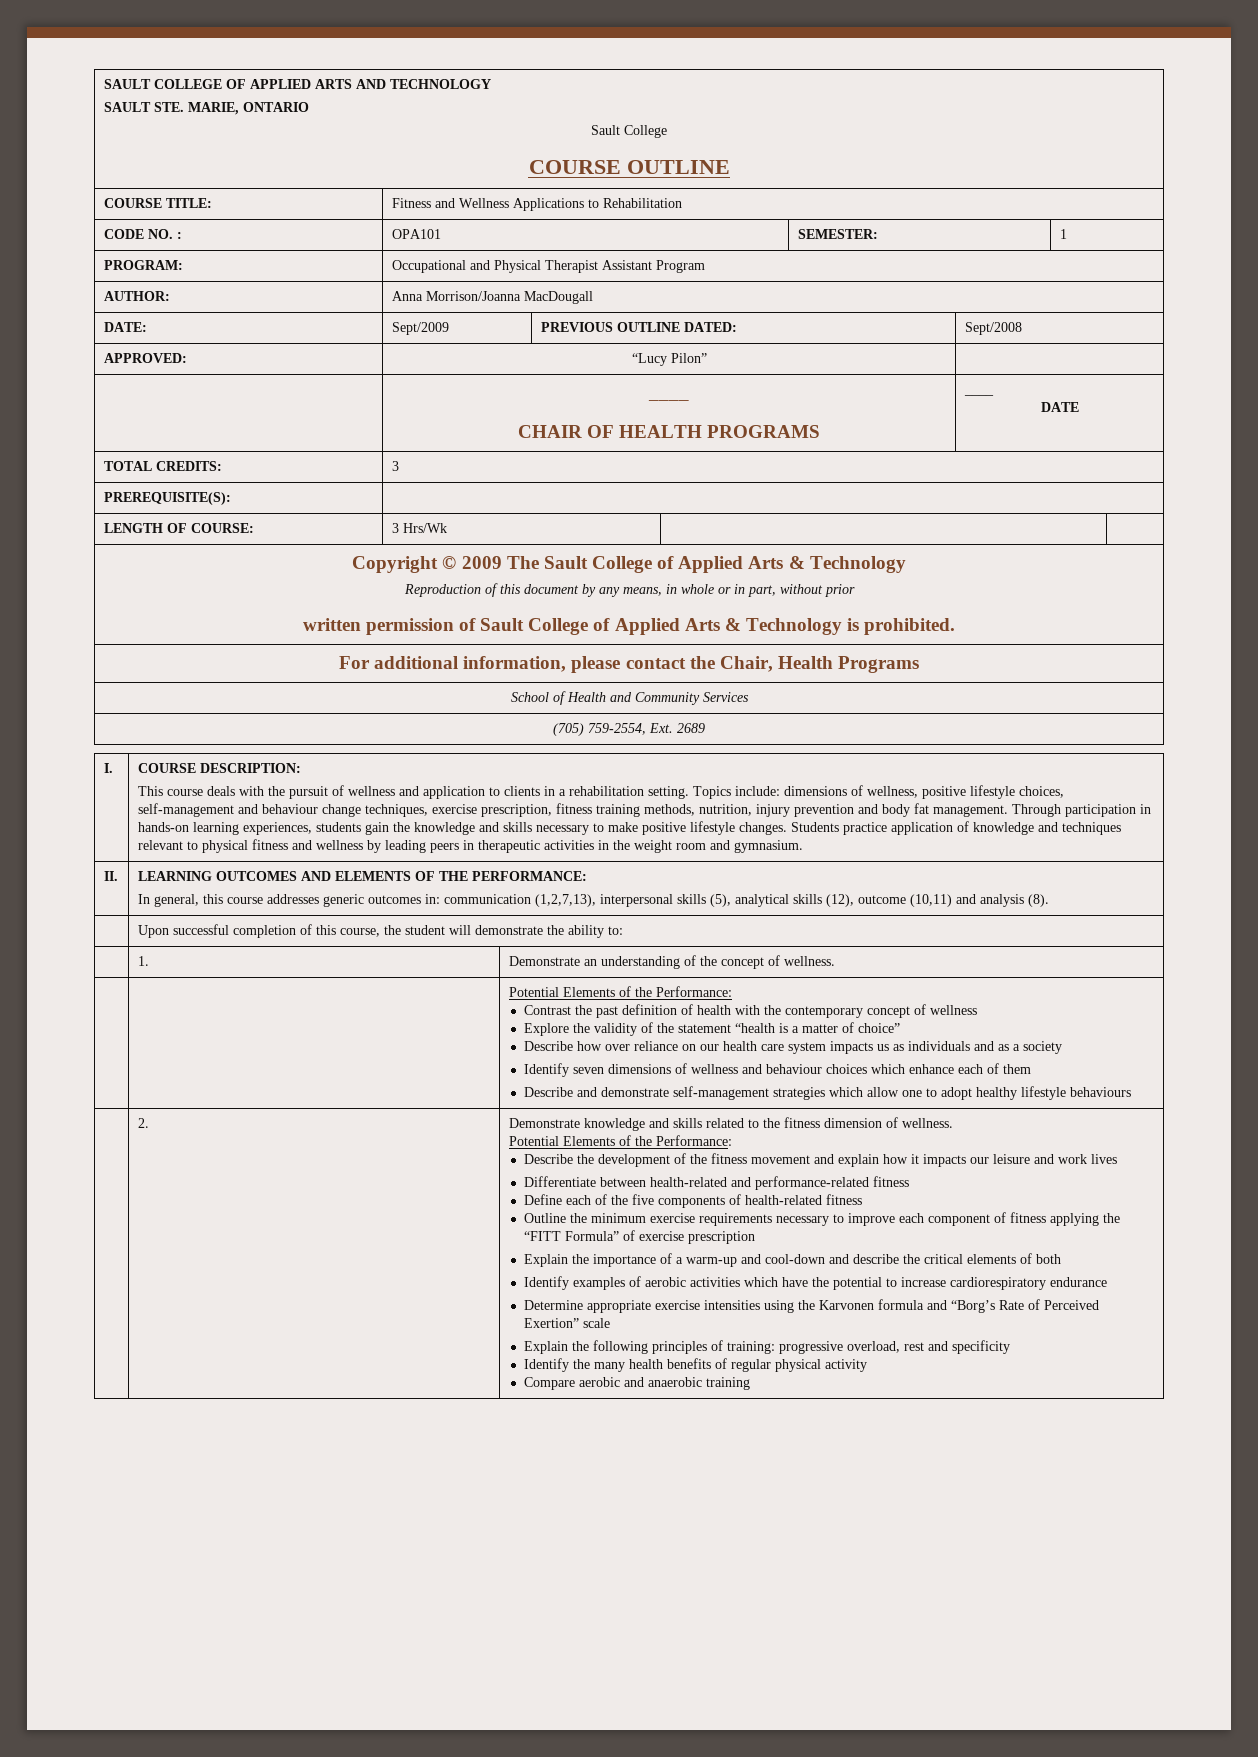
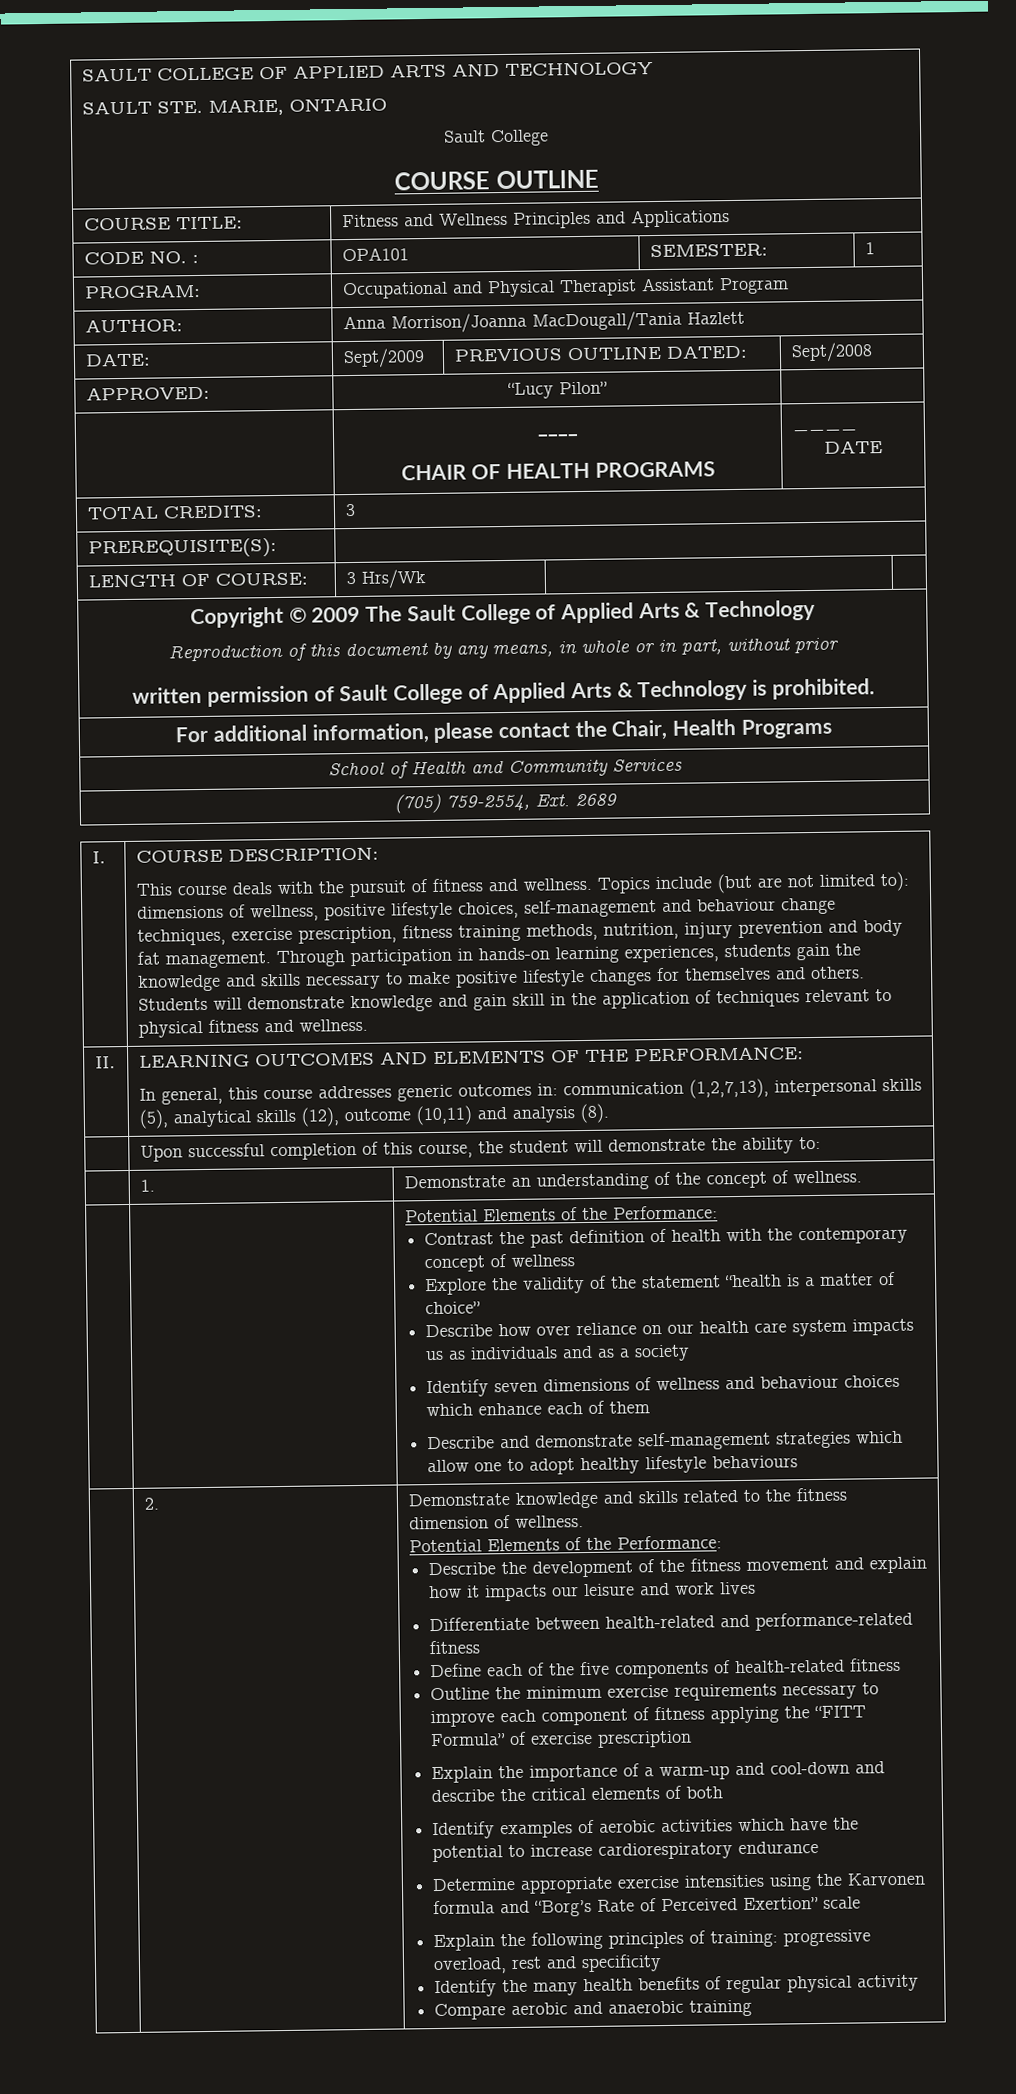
- COURSE TITLE: | Fitness and Wellness Applications to Rehabilitation
+ COURSE TITLE: | Fitness and Wellness Principles and Applications
- AUTHOR: | Anna Morrison/Joanna MacDougall
+ AUTHOR: | Anna Morrison/Joanna MacDougall/Tania Hazlett
- This course deals with the pursuit of wellness and application to clients in a rehabilitation setting. Topics include: dimensions of wellness, positive lifestyle choices, self-management and behaviour change techniques, exercise prescription, fitness training methods, nutrition, injury prevention and body fat management.
+ This course deals with the pursuit of fitness and wellness. Topics include (but are not limited to): dimensions of wellness, positive lifestyle choices, self-management and behaviour change techniques, exercise prescription, fitness training methods, nutrition, injury prevention and body fat management.
- Through participation in hands-on learning experiences, students gain the knowledge and skills necessary to make positive lifestyle changes. Students practice application of knowledge and techniques relevant to physical fitness and wellness by leading peers in therapeutic activities in the weight room and gymnasium.
+ Through participation in hands-on learning experiences, students gain the knowledge and skills necessary to make positive lifestyle changes for themselves and others. Students will demonstrate knowledge and gain skill in the application of techniques relevant to physical fitness and wellness.

